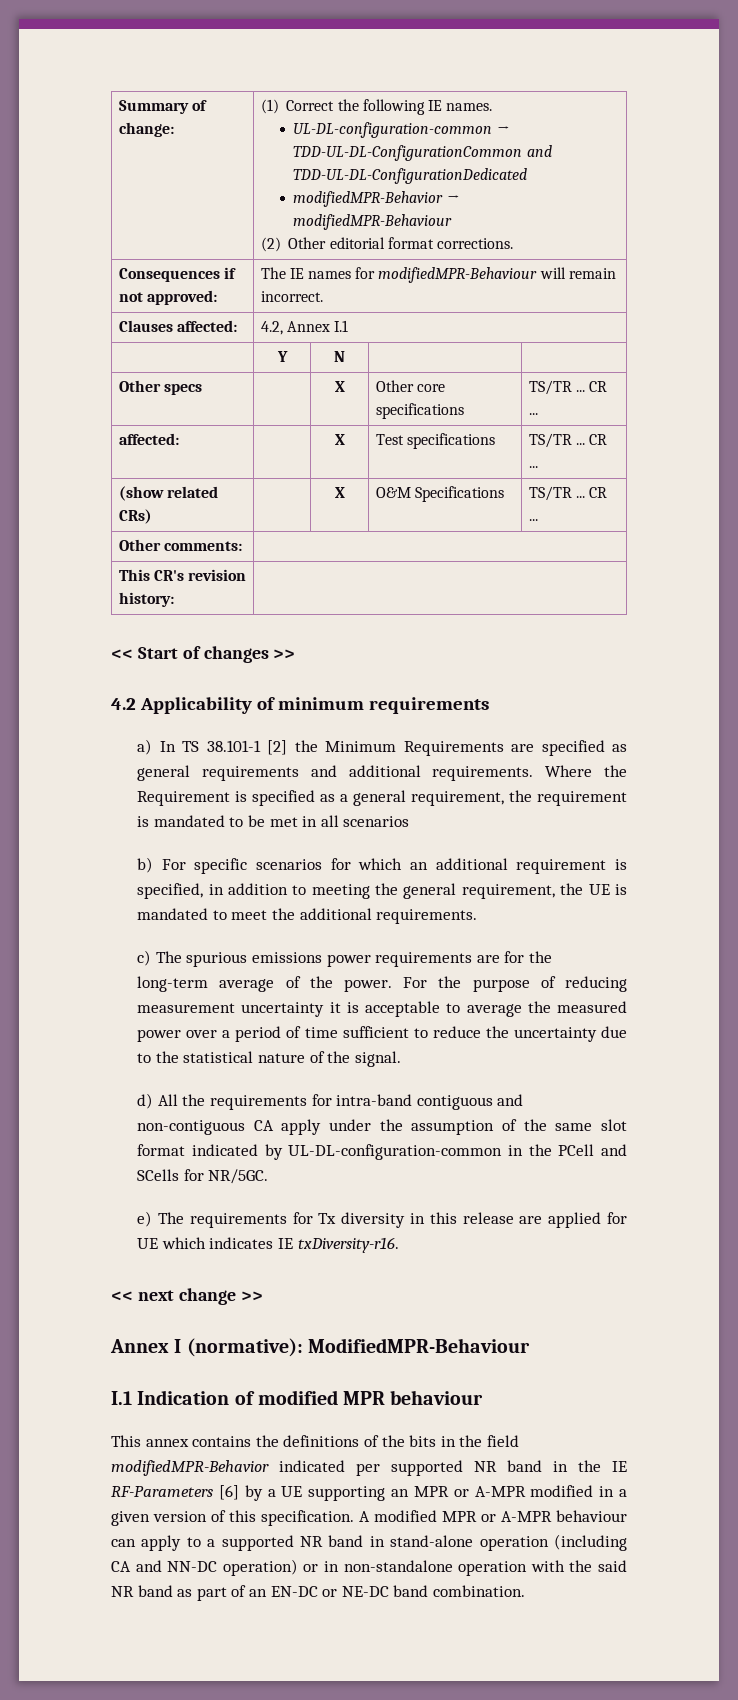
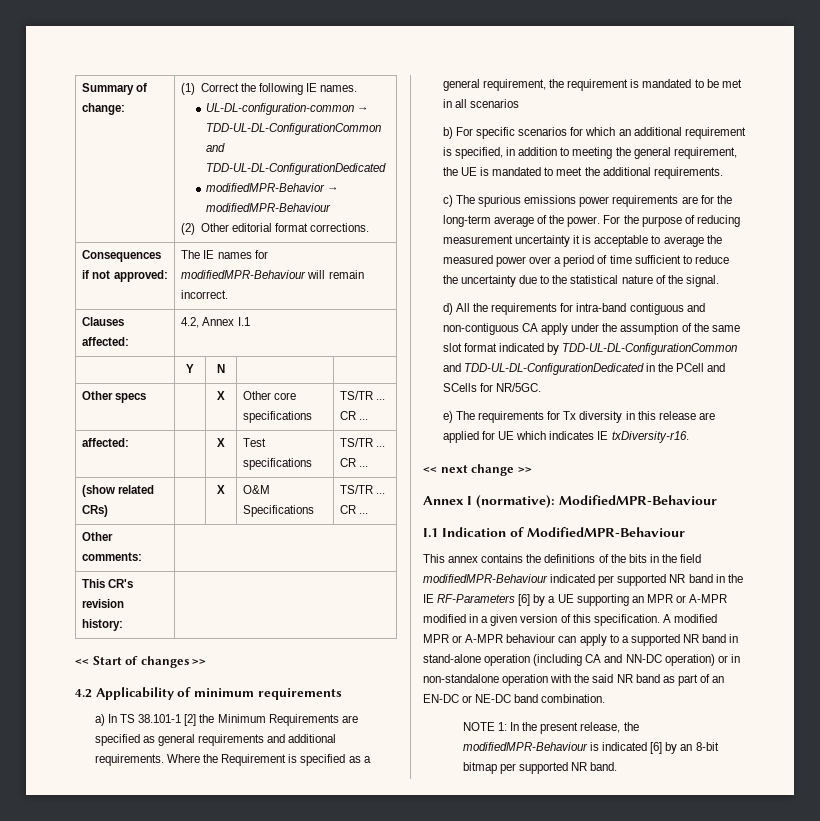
- d) All the requirements for intra-band contiguous and non-contiguous CA apply under the assumption of the same slot format indicated by UL-DL-configuration-common in the PCell and SCells for NR/5GC.
+ d) All the requirements for intra-band contiguous and non-contiguous CA apply under the assumption of the same slot format indicated by TDD-UL-DL-ConfigurationCommon and TDD-UL-DL-ConfigurationDedicated in the PCell and SCells for NR/5GC.
- I.1 Indication of modified MPR behaviour
+ I.1 Indication of ModifiedMPR-Behaviour
- This annex contains the definitions of the bits in the field modifiedMPR-Behavior indicated per supported NR band in the IE RF-Parameters [6] by a UE supporting an MPR or A-MPR modified in a given version of this specification.
+ This annex contains the definitions of the bits in the field modifiedMPR-Behaviour indicated per supported NR band in the IE RF-Parameters [6] by a UE supporting an MPR or A-MPR modified in a given version of this specification.
+ NOTE 1: In the present release, the modifiedMPR-Behaviour is indicated [6] by an 8-bit bitmap per supported NR band.

